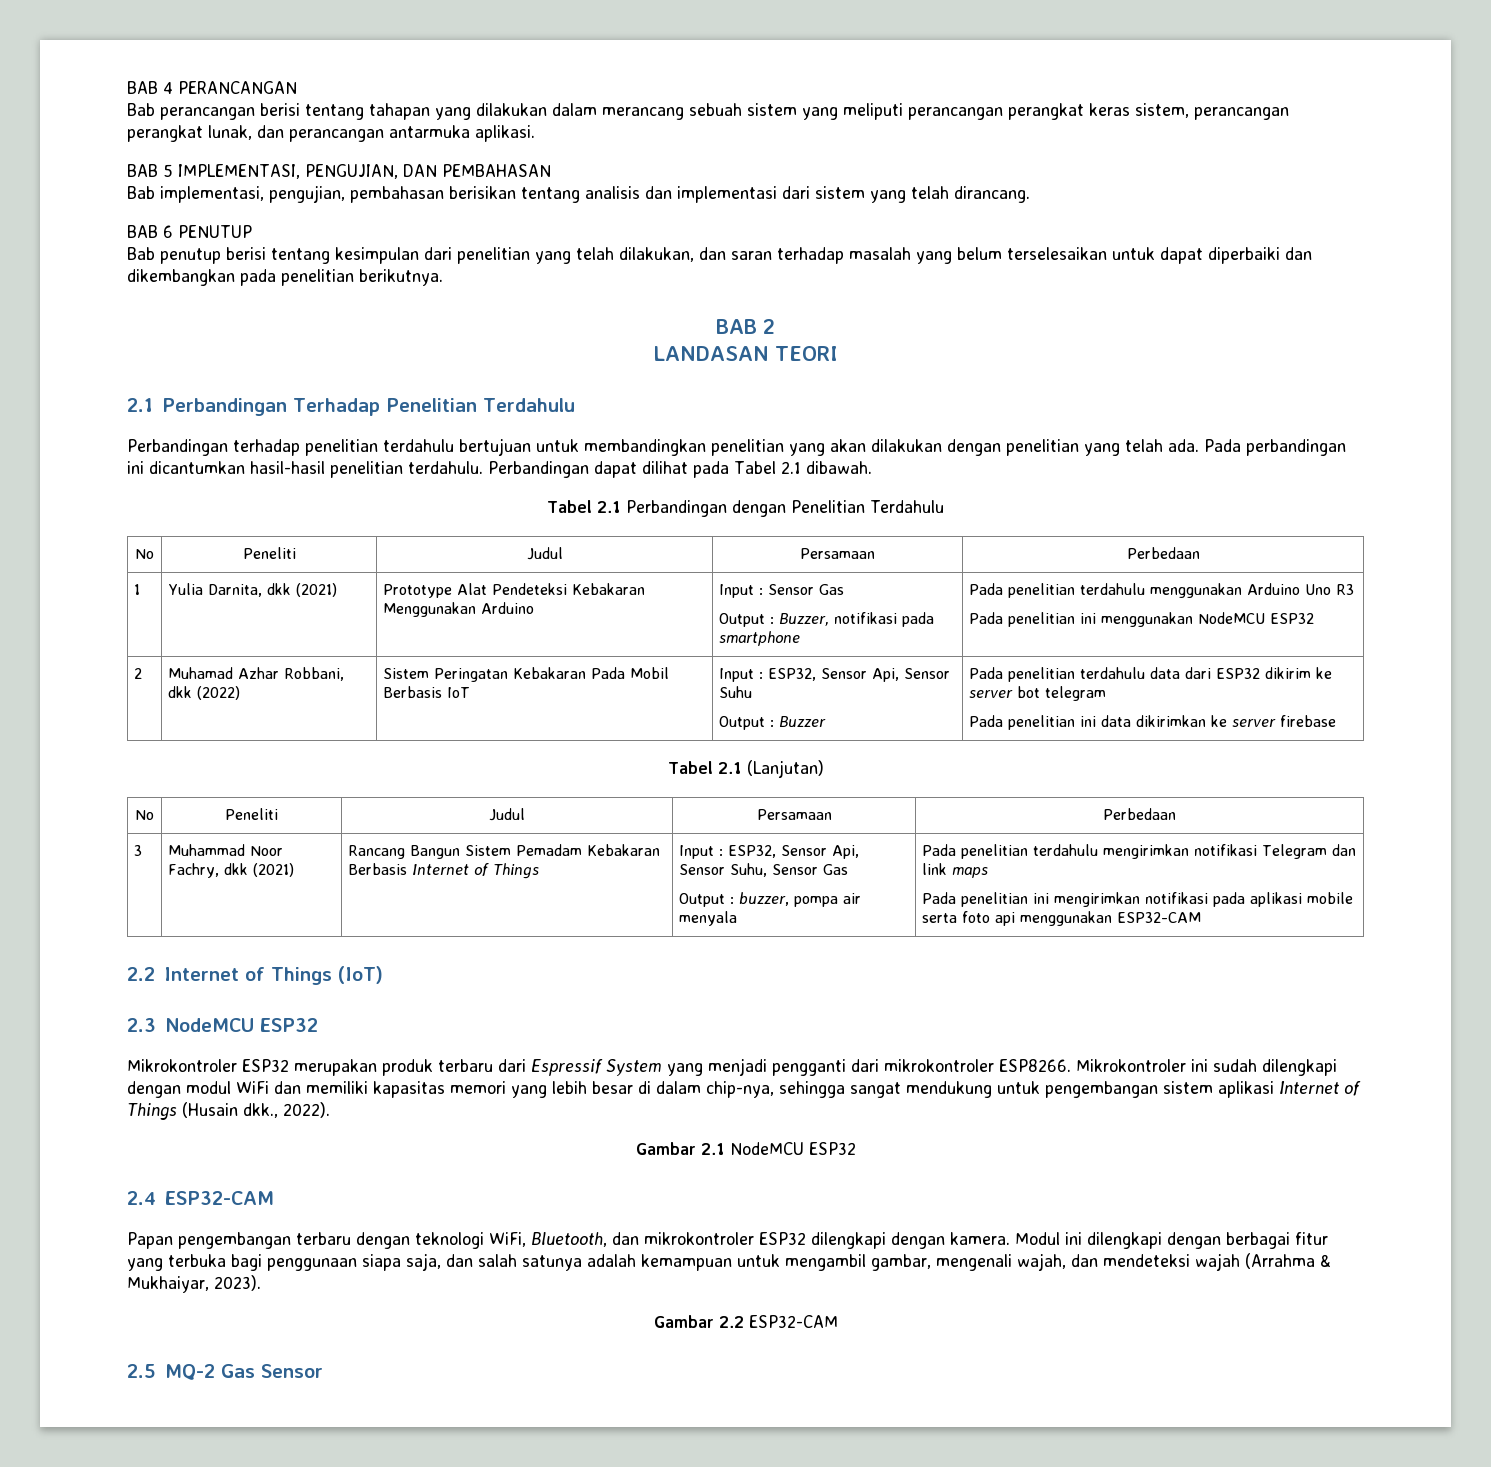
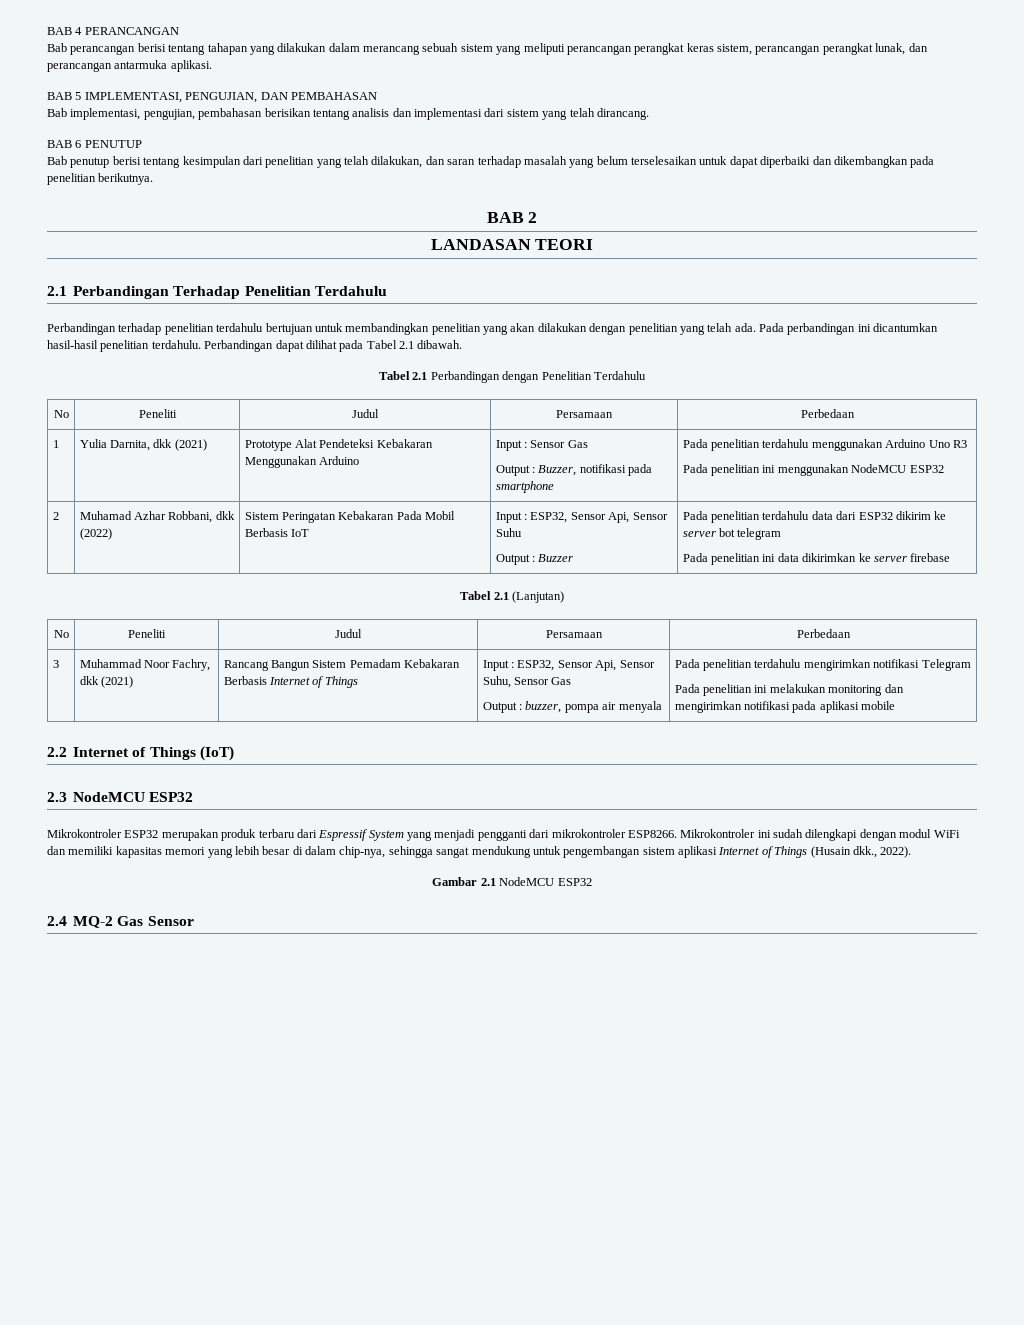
- Pada penelitian terdahulu mengirimkan notifikasi Telegram dan link maps
- Pada penelitian ini mengirimkan notifikasi pada aplikasi mobile serta foto api menggunakan ESP32-CAM
+ Pada penelitian terdahulu mengirimkan notifikasi Telegram
+ Pada penelitian ini melakukan monitoring dan mengirimkan notifikasi pada aplikasi mobile
- 2.4 ESP32-CAM
- Papan pengembangan terbaru dengan teknologi WiFi, Bluetooth, dan mikrokontroler ESP32 dilengkapi dengan kamera. Modul ini dilengkapi dengan berbagai fitur yang terbuka bagi penggunaan siapa saja, dan salah satunya adalah kemampuan untuk mengambil gambar, mengenali wajah, dan mendeteksi wajah (Arrahma & Mukhaiyar, 2023).
- Gambar 2.2 ESP32-CAM
- 2.5 MQ-2 Gas Sensor
+ 2.4 MQ-2 Gas Sensor

